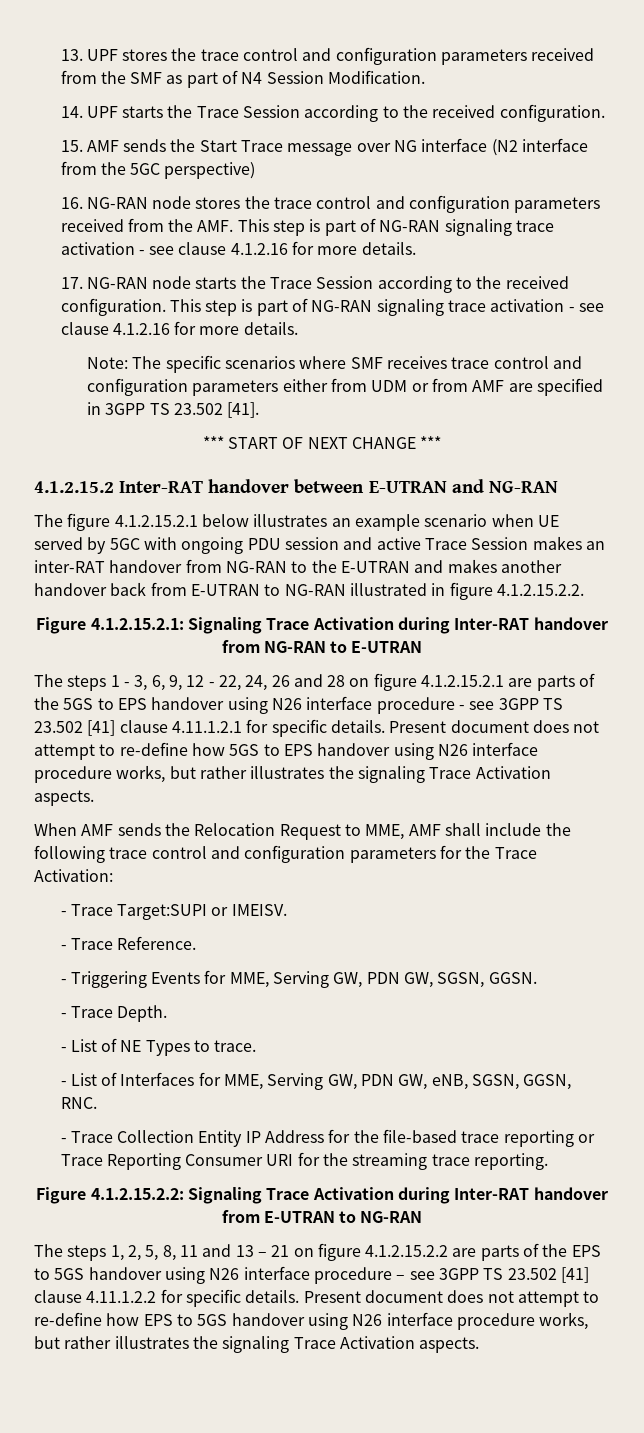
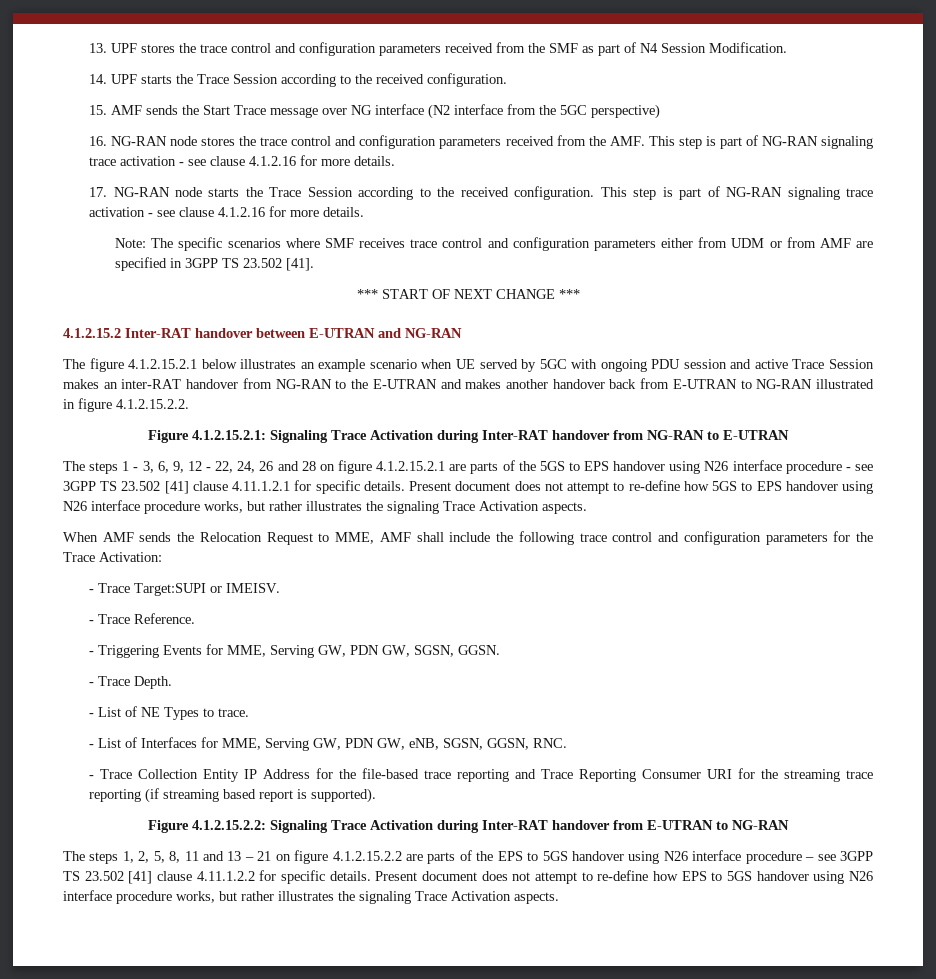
- - Trace Collection Entity IP Address for the file-based trace reporting or Trace Reporting Consumer URI for the streaming trace reporting.
+ - Trace Collection Entity IP Address for the file-based trace reporting and Trace Reporting Consumer URI for the streaming trace reporting (if streaming based report is supported).

